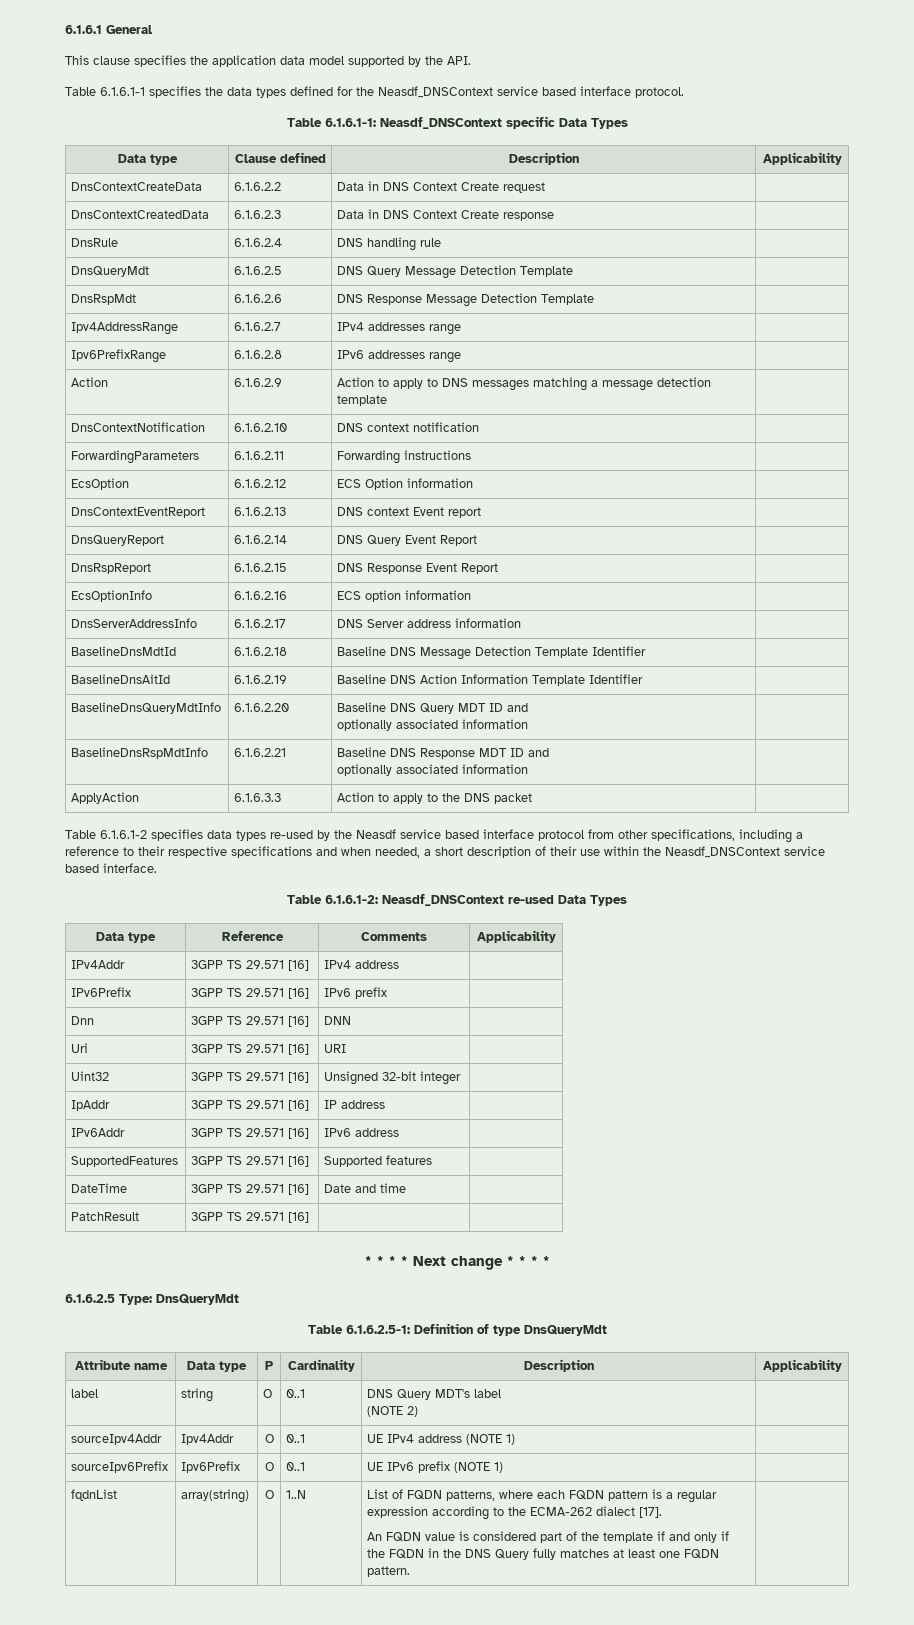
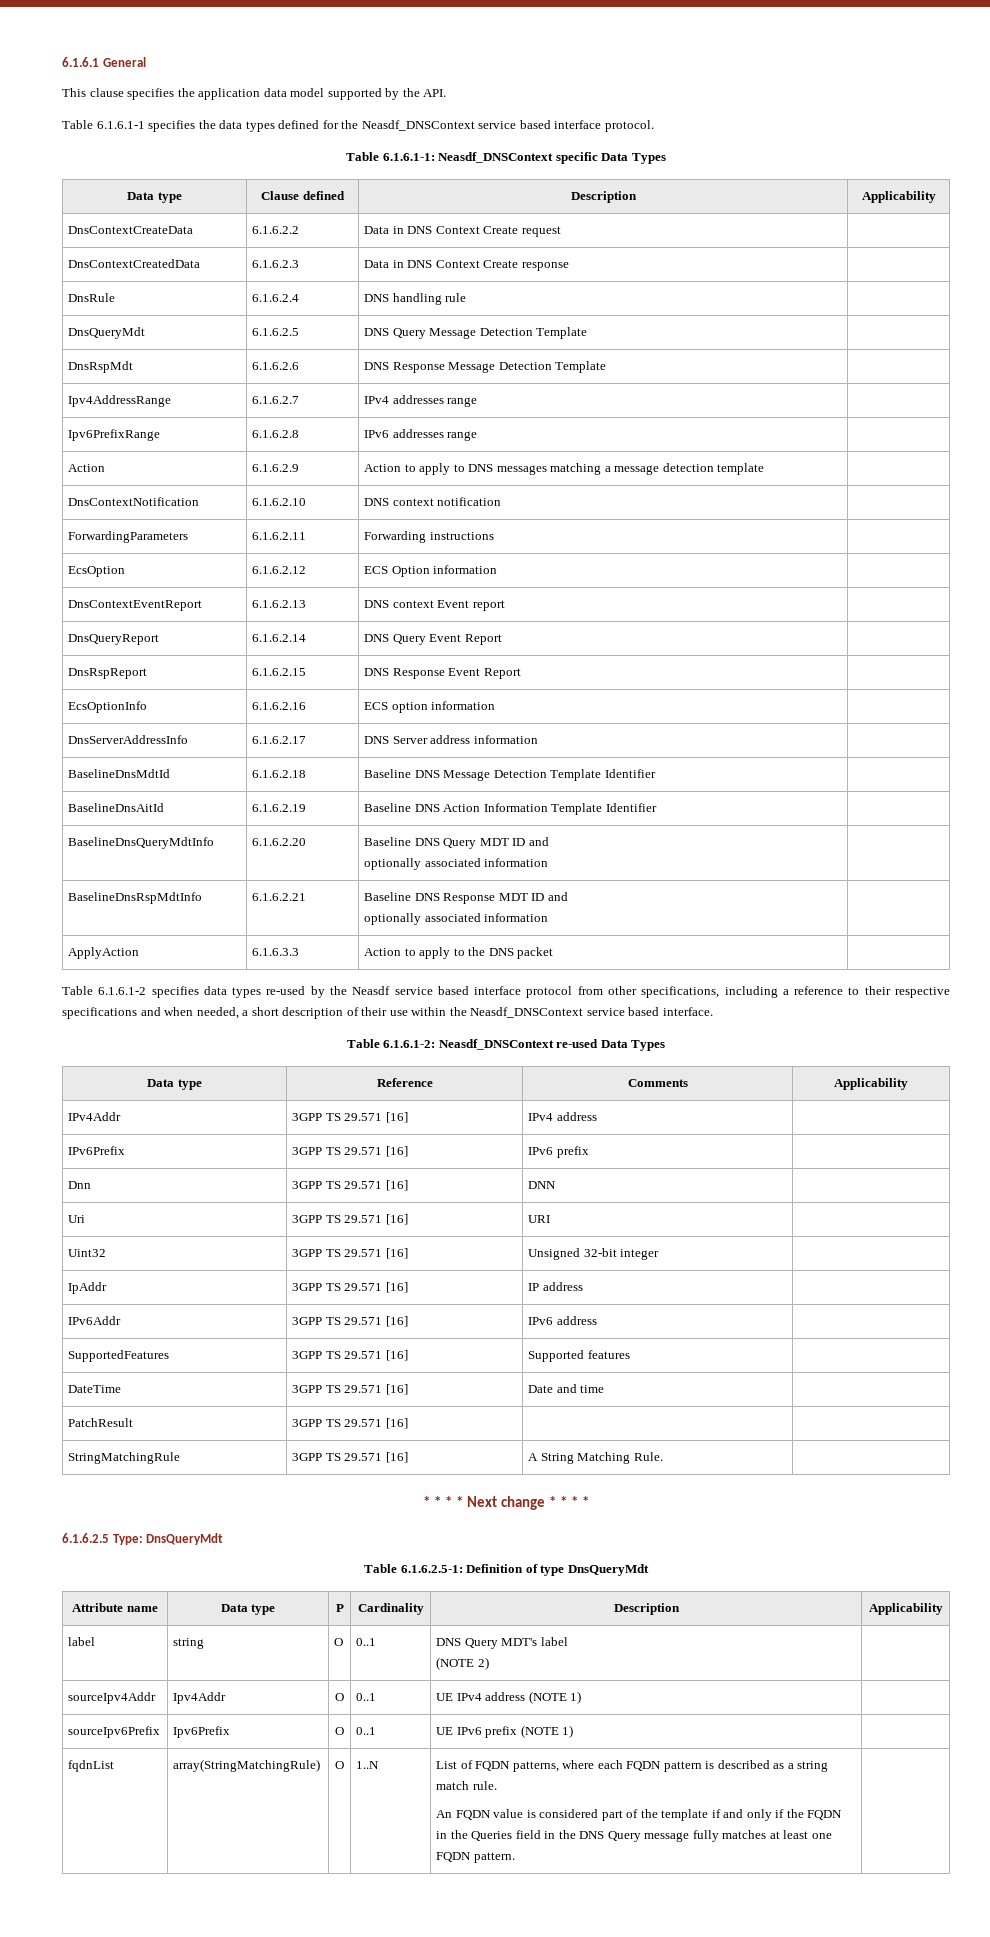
+ StringMatchingRule | 3GPP TS 29.571 [16] | A String Matching Rule. |
- array(string)
+ array(StringMatchingRule)
- List of FQDN patterns, where each FQDN pattern is a regular expression according to the ECMA-262 dialect [17].
+ List of FQDN patterns, where each FQDN pattern is described as a string match rule.
- An FQDN value is considered part of the template if and only if the FQDN in the DNS Query fully matches at least one FQDN pattern.
+ An FQDN value is considered part of the template if and only if the FQDN in the Queries field in the DNS Query message fully matches at least one FQDN pattern.

